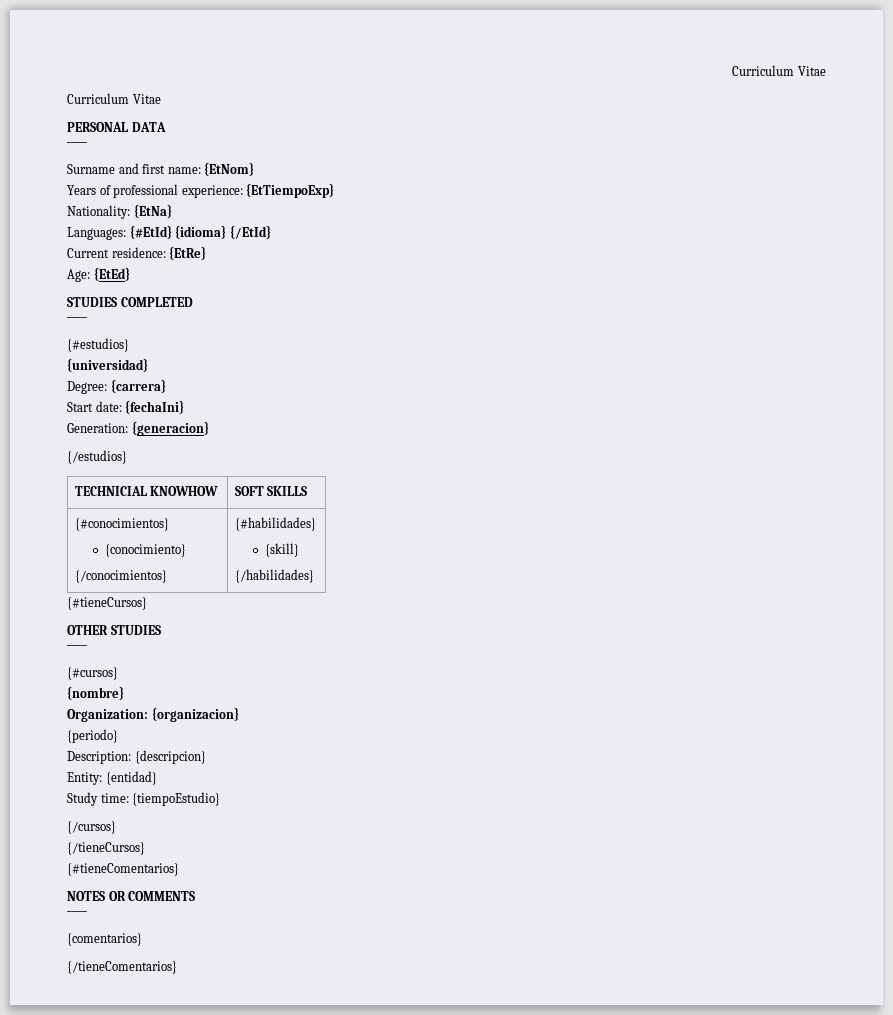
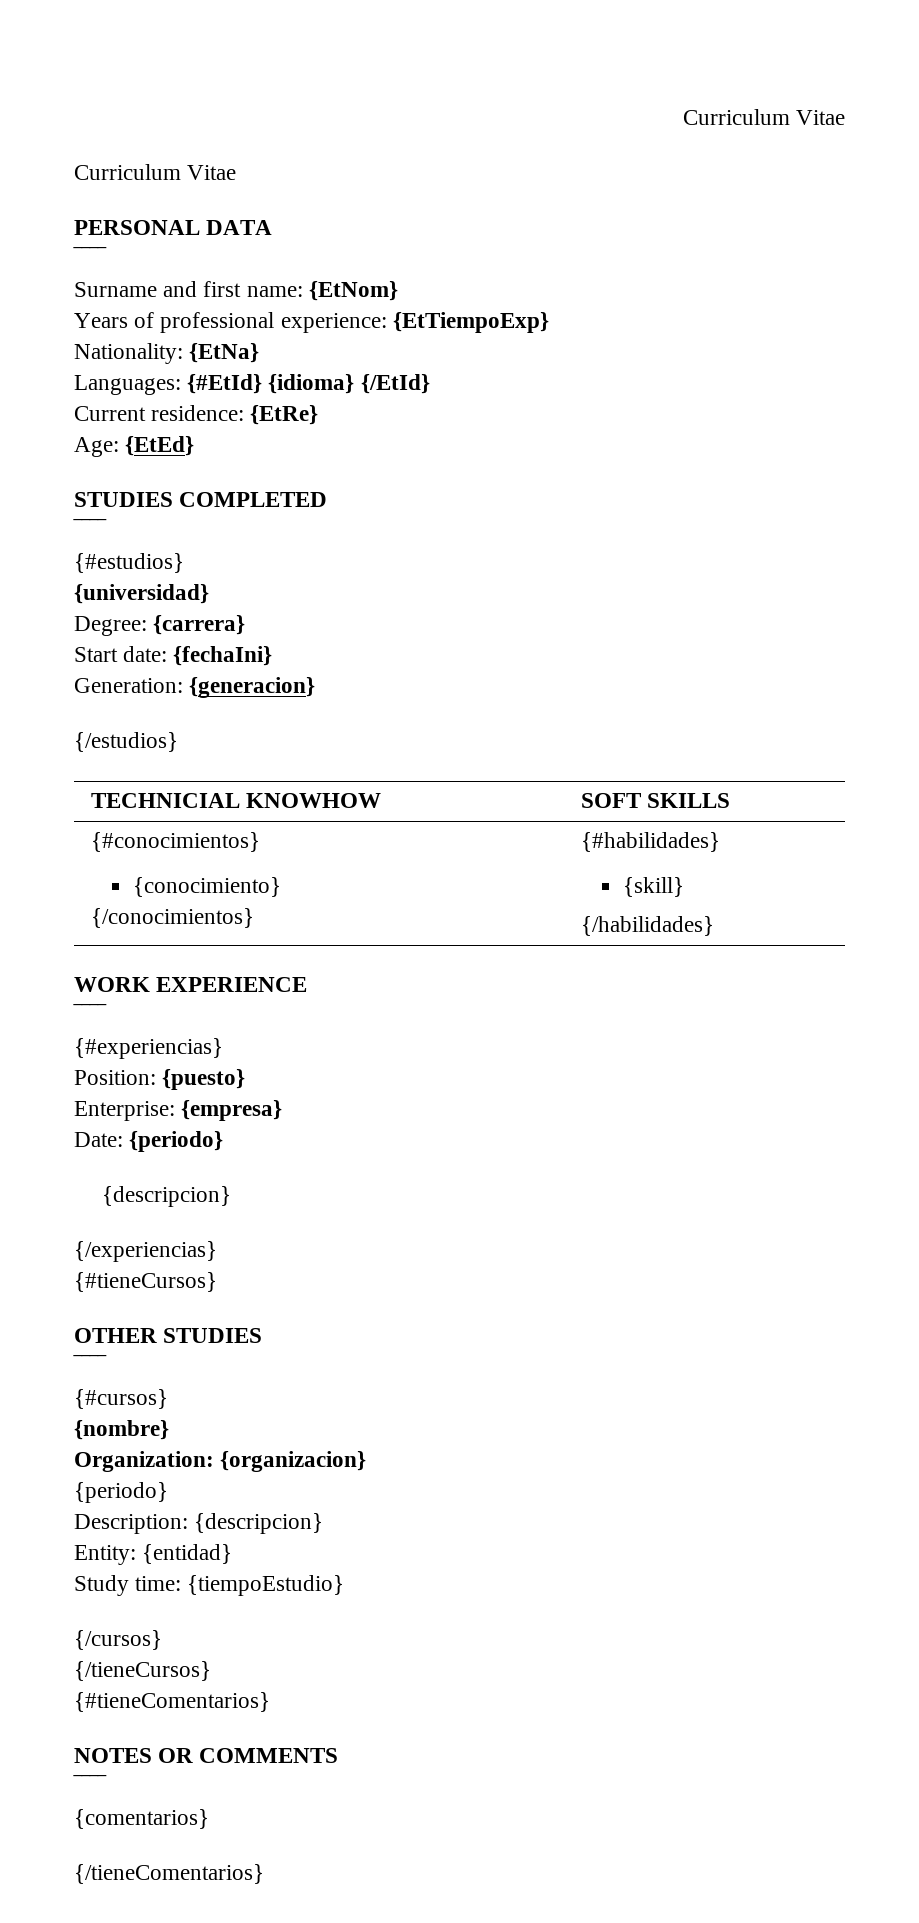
+ WORK EXPERIENCE
+ ‾‾‾‾
+ {#experiencias}
+ Position: {puesto}
+ Enterprise: {empresa}
+ Date: {periodo}
+ {descripcion}
+ {/experiencias}

